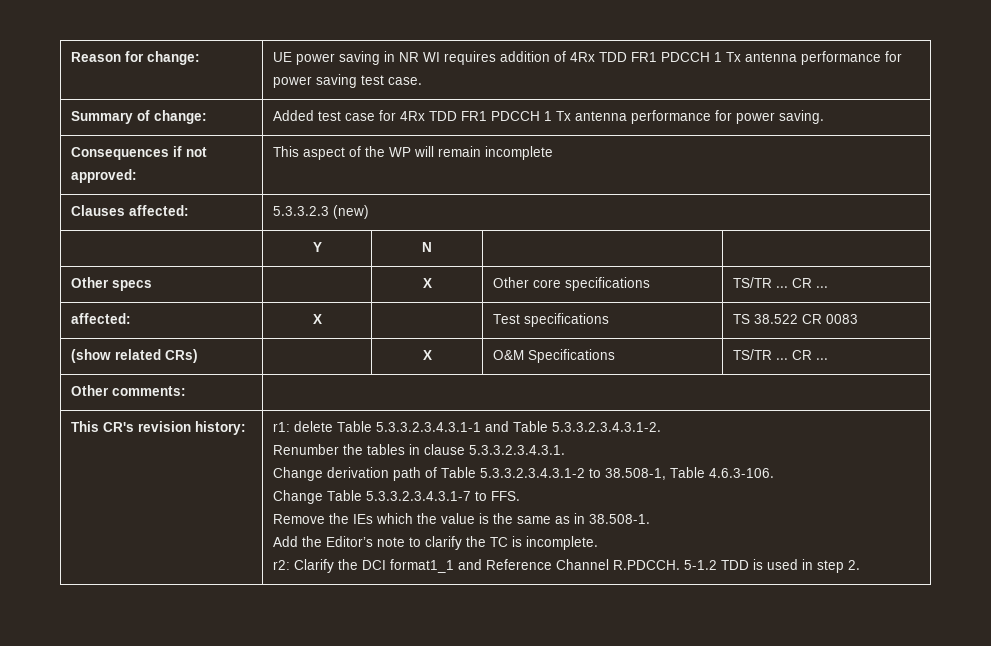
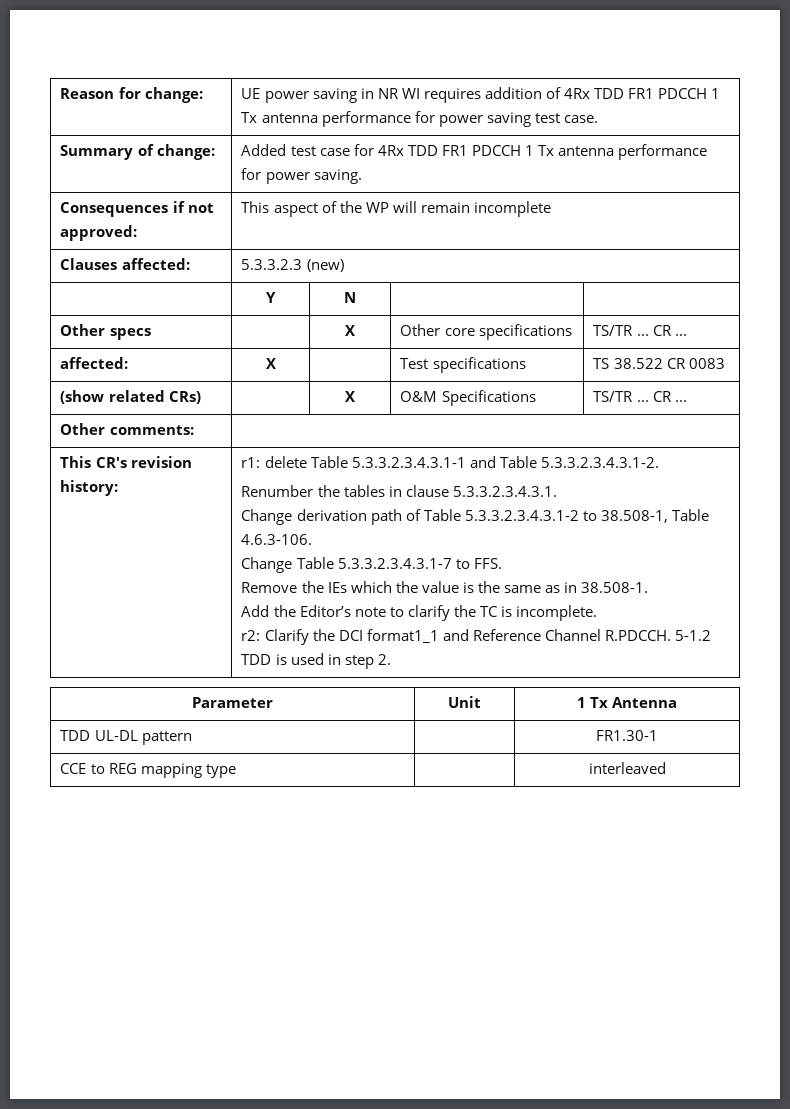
+ Parameter | Unit | 1 Tx Antenna
+ TDD UL-DL pattern | | FR1.30-1
+ CCE to REG mapping type | | interleaved

